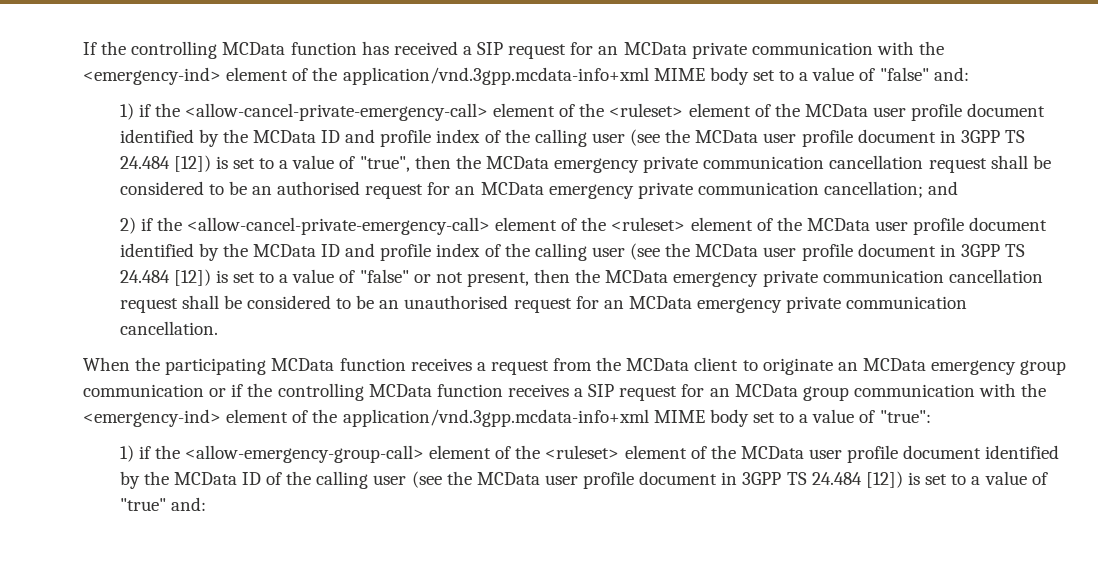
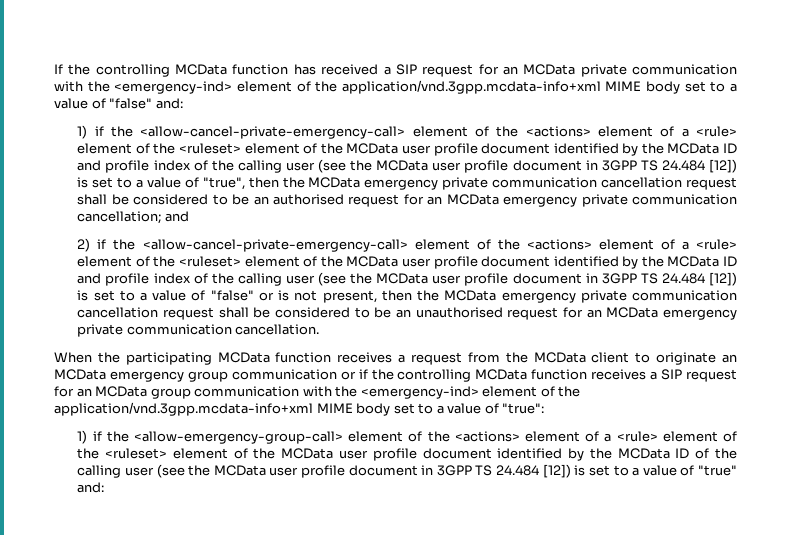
- 1) if the <allow-cancel-private-emergency-call> element of the <ruleset> element of the MCData user profile document identified by the MCData ID and profile index of the calling user (see the MCData user profile document in 3GPP TS 24.484 [12]) is set to a value of "true", then the MCData emergency private communication cancellation request shall be considered to be an authorised request for an MCData emergency private communication cancellation;
+ 1) if the <allow-cancel-private-emergency-call> element of the <actions> element of a <rule> element of the <ruleset> element of the MCData user profile document identified by the MCData ID and profile index of the calling user (see the MCData user profile document in 3GPP TS 24.484 [12]) is set to a value of "true", then the MCData emergency private communication cancellation request shall be considered to be an authorised request for an MCData emergency private communication cancellation;
- 2) if the <allow-cancel-private-emergency-call> element of the <ruleset> element of the MCData user profile document identified by the MCData ID and profile index of the calling user (see the MCData user profile document in 3GPP TS 24.484 [12]) is set to a value of "false" or not present, then the MCData emergency private communication cancellation request shall be considered to be an unauthorised request for an MCData emergency private communication cancellation.
+ 2) if the <allow-cancel-private-emergency-call> element of the <actions> element of a <rule> element of the <ruleset> element of the MCData user profile document identified by the MCData ID and profile index of the calling user (see the MCData user profile document in 3GPP TS 24.484 [12]) is set to a value of "false" or is not present, then the MCData emergency private communication cancellation request shall be considered to be an unauthorised request for an MCData emergency private communication cancellation.
- 1) if the <allow-emergency-group-call> element of the <ruleset> element of the MCData user profile document identified by the MCData ID of the calling user (see the MCData user profile document in 3GPP TS 24.484 [12]) is set to a value of "true" and:
+ 1) if the <allow-emergency-group-call> element of the <actions> element of a <rule> element of the <ruleset> element of the MCData user profile document identified by the MCData ID of the calling user (see the MCData user profile document in 3GPP TS 24.484 [12]) is set to a value of "true" and:

